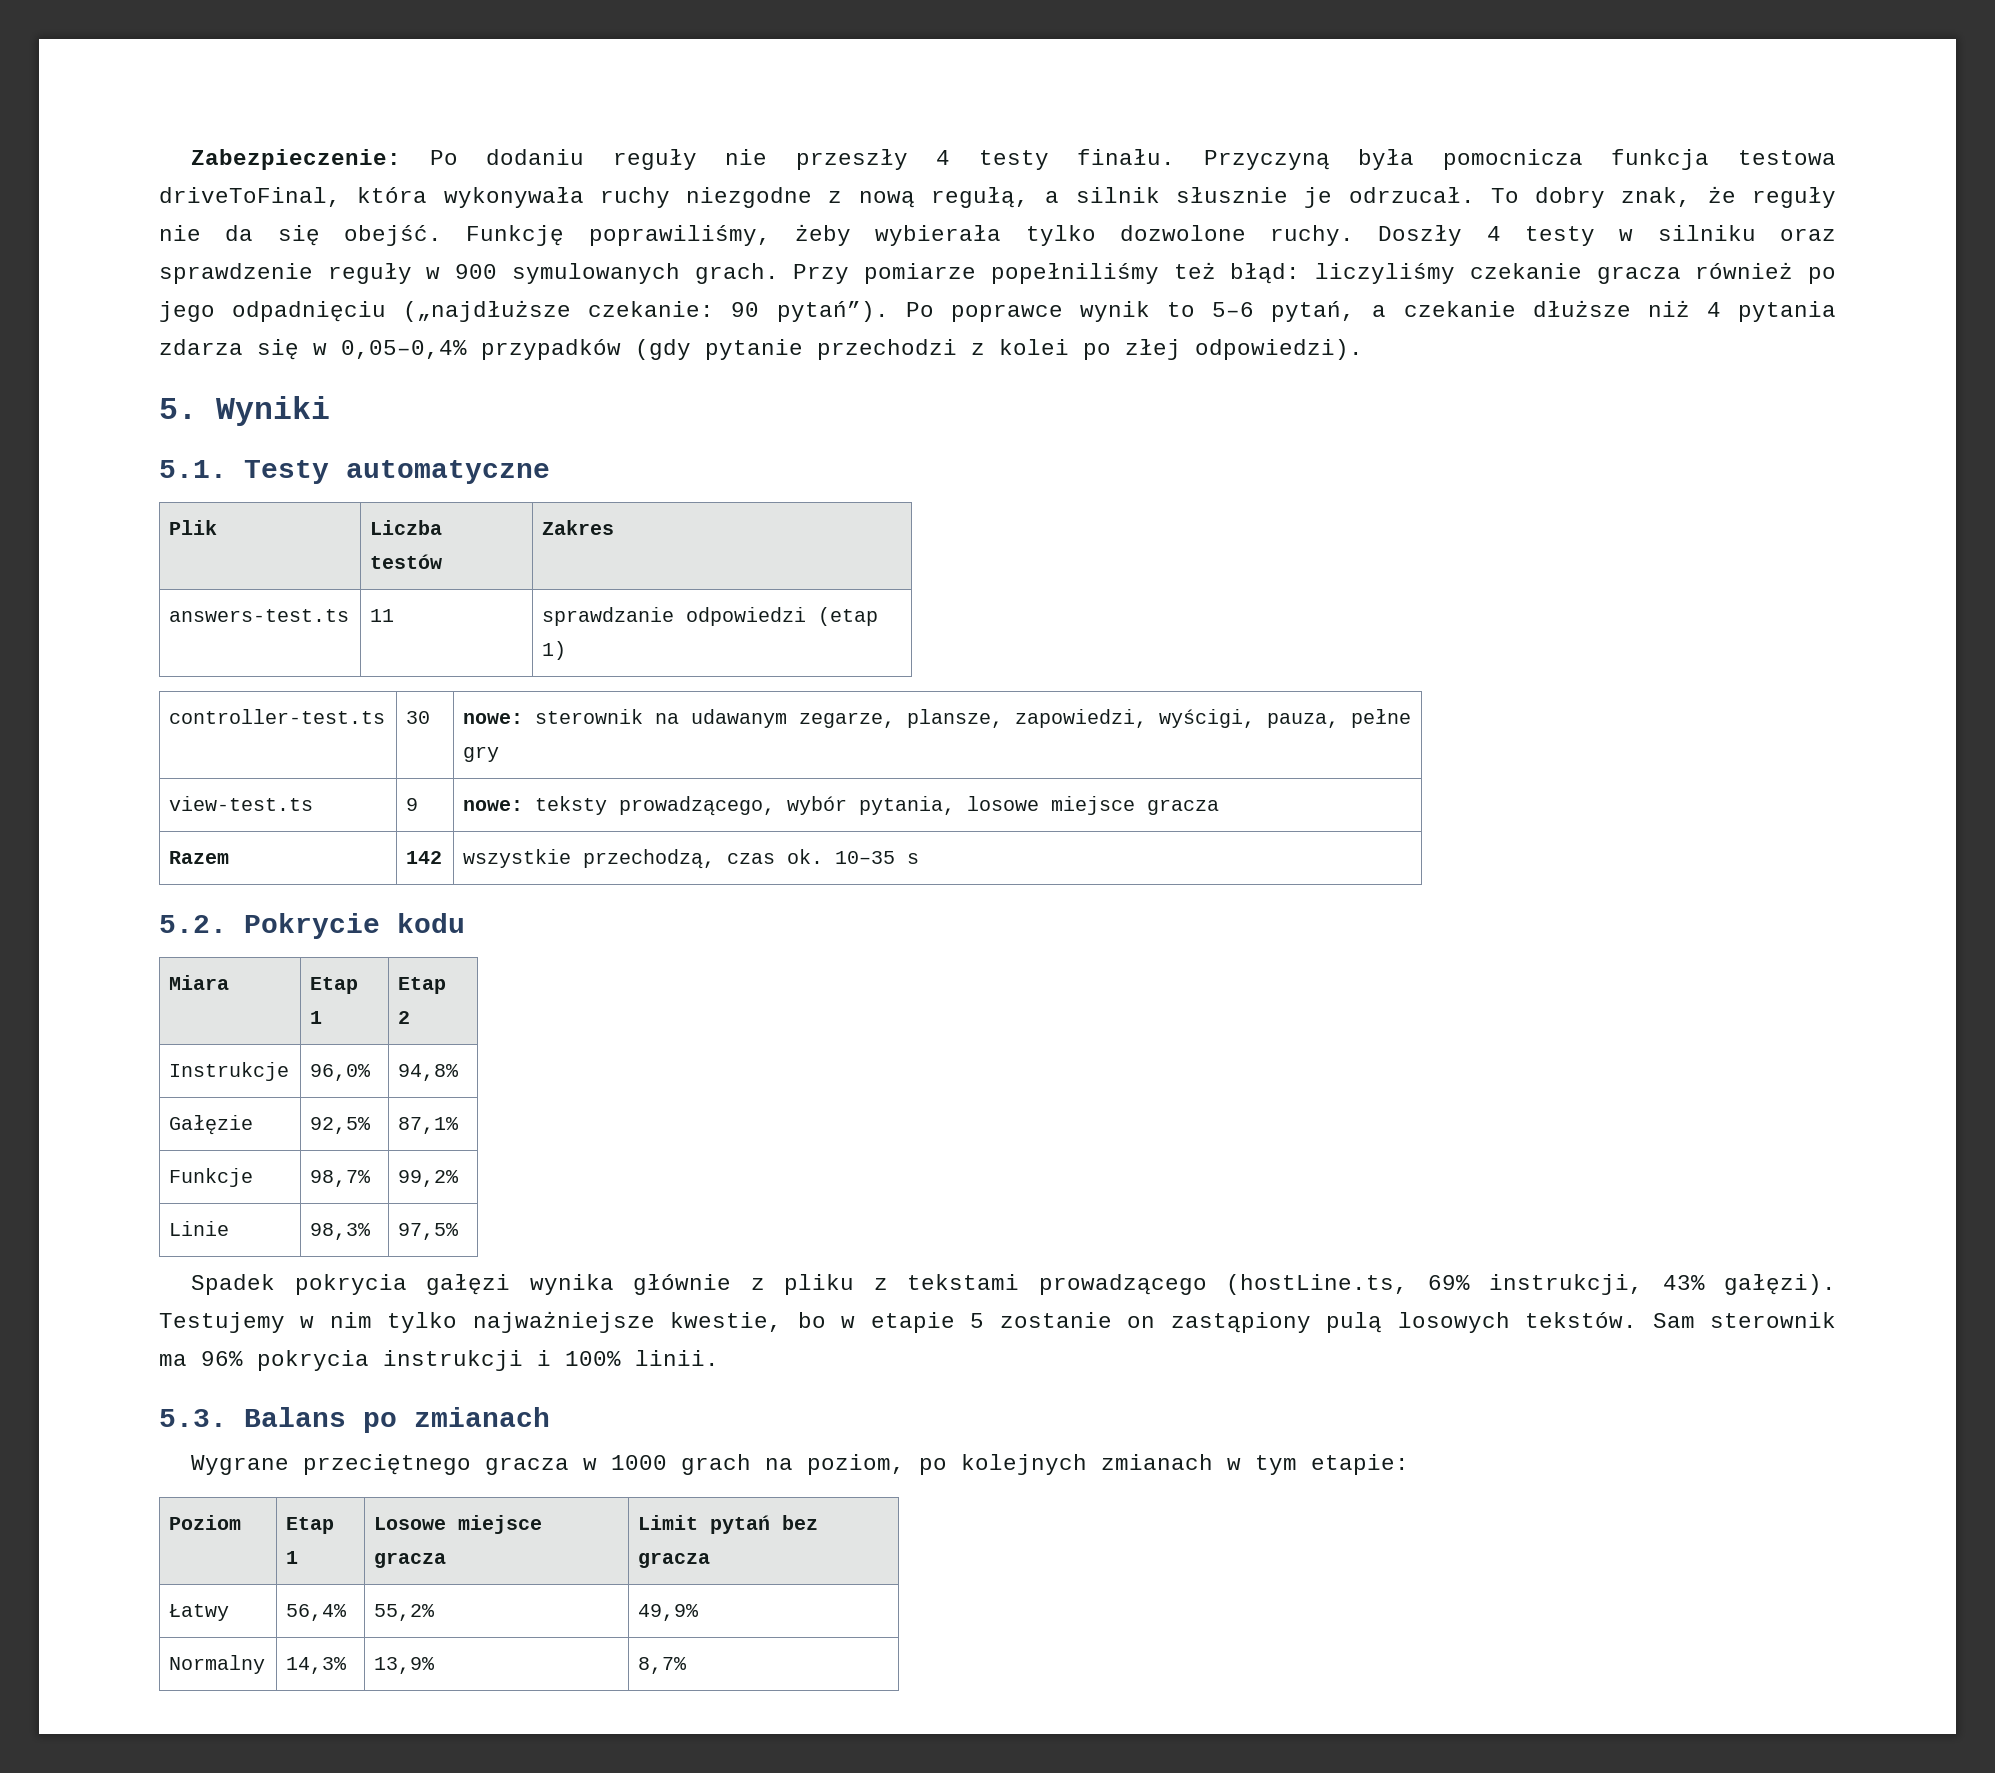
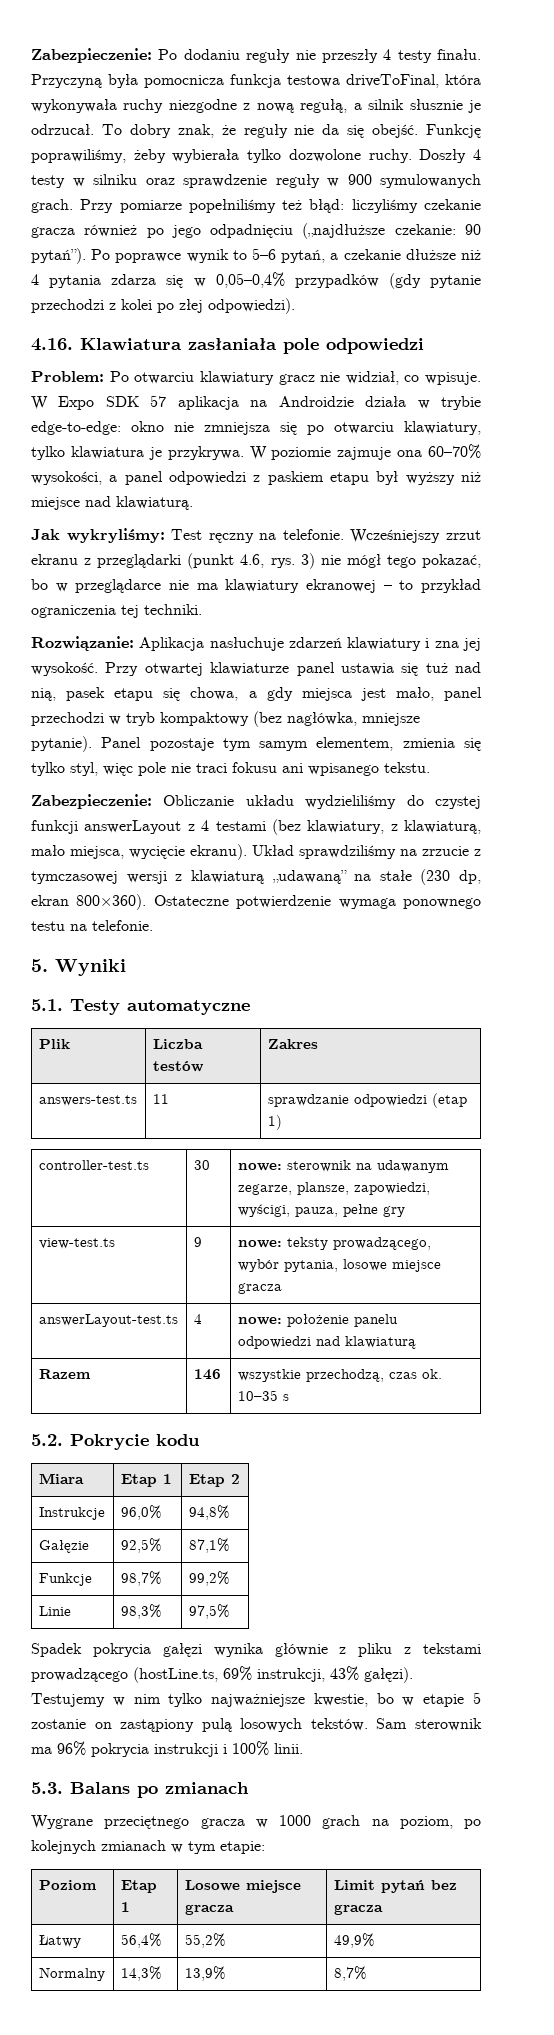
+ 4.16. Klawiatura zasłaniała pole odpowiedzi
+ Problem: Po otwarciu klawiatury gracz nie widział, co wpisuje. W Expo SDK 57 aplikacja na Androidzie działa w trybie edge-to-edge: okno nie zmniejsza się po otwarciu klawiatury, tylko klawiatura je przykrywa. W poziomie zajmuje ona 60–70% wysokości, a panel odpowiedzi z paskiem etapu był wyższy niż miejsce nad klawiaturą.
+ Jak wykryliśmy: Test ręczny na telefonie. Wcześniejszy zrzut ekranu z przeglądarki (punkt 4.6, rys. 3) nie mógł tego pokazać, bo w przeglądarce nie ma klawiatury ekranowej – to przykład ograniczenia tej techniki.
+ Rozwiązanie: Aplikacja nasłuchuje zdarzeń klawiatury i zna jej wysokość. Przy otwartej klawiaturze panel ustawia się tuż nad nią, pasek etapu się chowa, a gdy miejsca jest mało, panel przechodzi w tryb kompaktowy (bez nagłówka, mniejsze pytanie). Panel pozostaje tym samym elementem, zmienia się tylko styl, więc pole nie traci fokusu ani wpisanego tekstu.
+ Zabezpieczenie: Obliczanie układu wydzieliliśmy do czystej funkcji answerLayout z 4 testami (bez klawiatury, z klawiaturą, mało miejsca, wycięcie ekranu). Układ sprawdziliśmy na zrzucie z tymczasowej wersji z klawiaturą „udawaną” na stałe (230 dp, ekran 800×360). Ostateczne potwierdzenie wymaga ponownego testu na telefonie.
+ answerLayout-test.ts | 4 | nowe: położenie panelu odpowiedzi nad klawiaturą
- Razem | 142 | wszystkie przechodzą, czas ok. 10–35 s
+ Razem | 146 | wszystkie przechodzą, czas ok. 10–35 s

